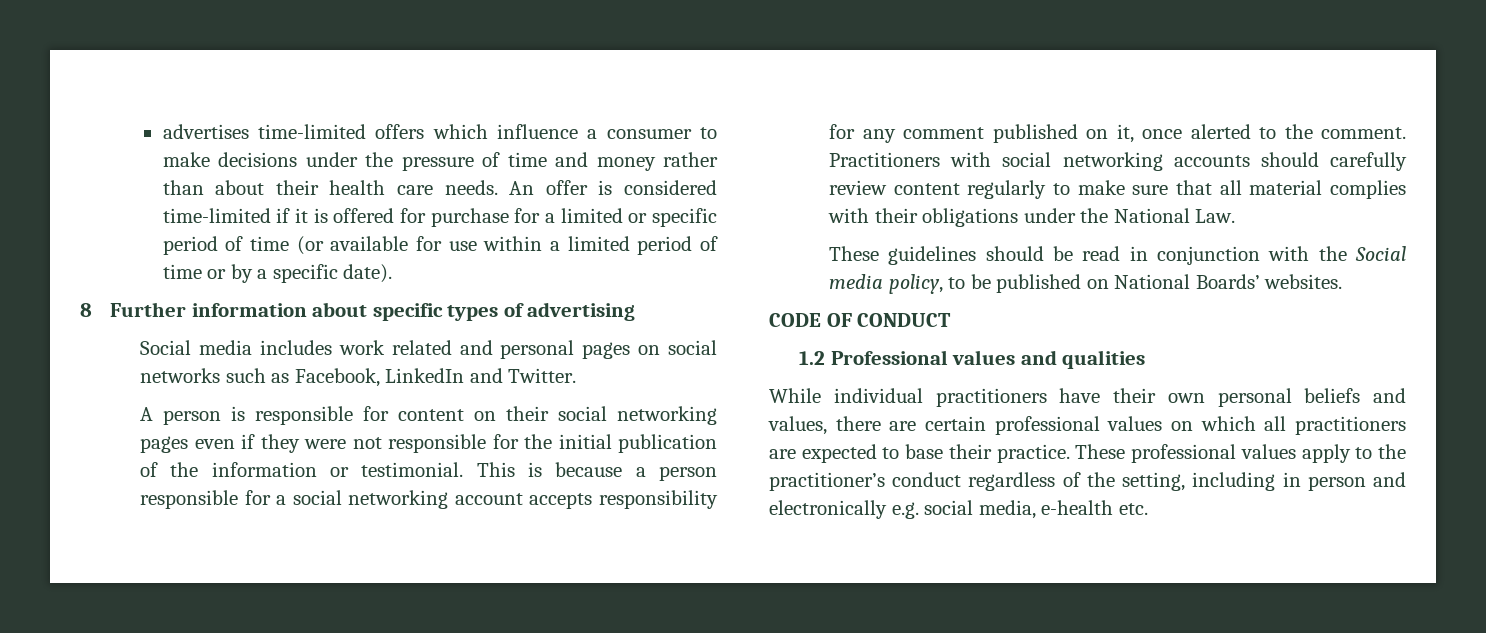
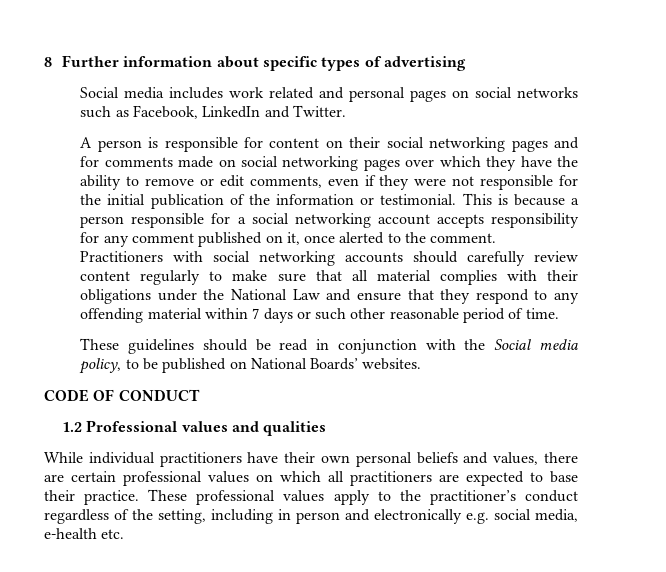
- advertises time-limited offers which influence a consumer to make decisions under the pressure of time and money rather than about their health care needs. An offer is considered time-limited if it is offered for purchase for a limited or specific period of time (or available for use within a limited period of time or by a specific date).
- A person is responsible for content on their social networking pages even if they were not responsible for the initial publication of the information or testimonial.
+ A person is responsible for content on their social networking pages and for comments made on social networking pages over which they have the ability to remove or edit comments, even if they were not responsible for the initial publication of the information or testimonial.
- Practitioners with social networking accounts should carefully review content regularly to make sure that all material complies with their obligations under the National Law.
+ Practitioners with social networking accounts should carefully review content regularly to make sure that all material complies with their obligations under the National Law and ensure that they respond to any offending material within 7 days or such other reasonable period of time.

